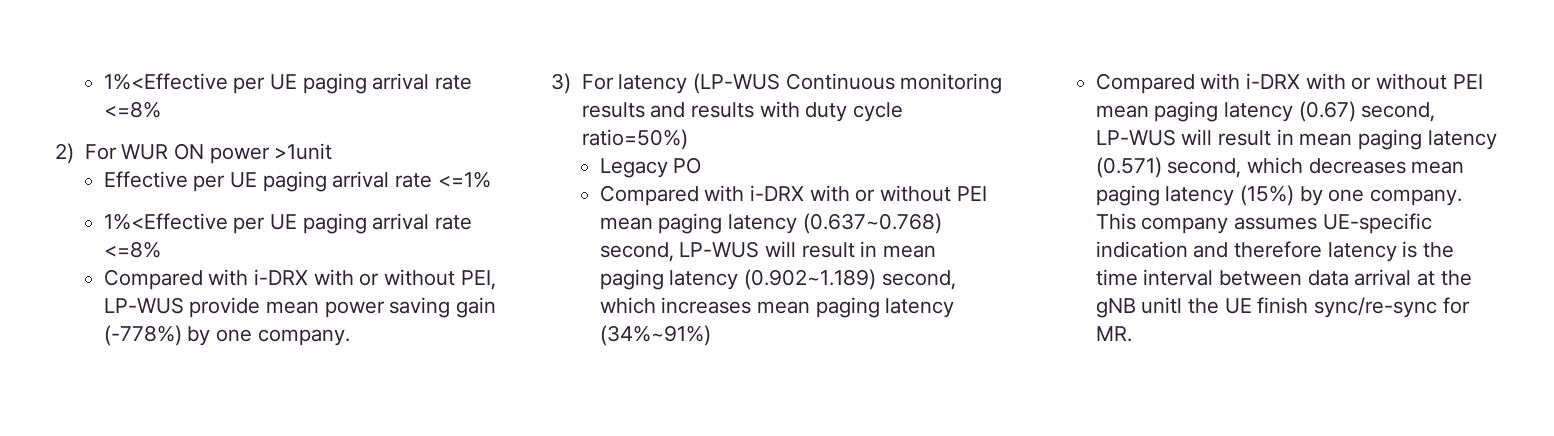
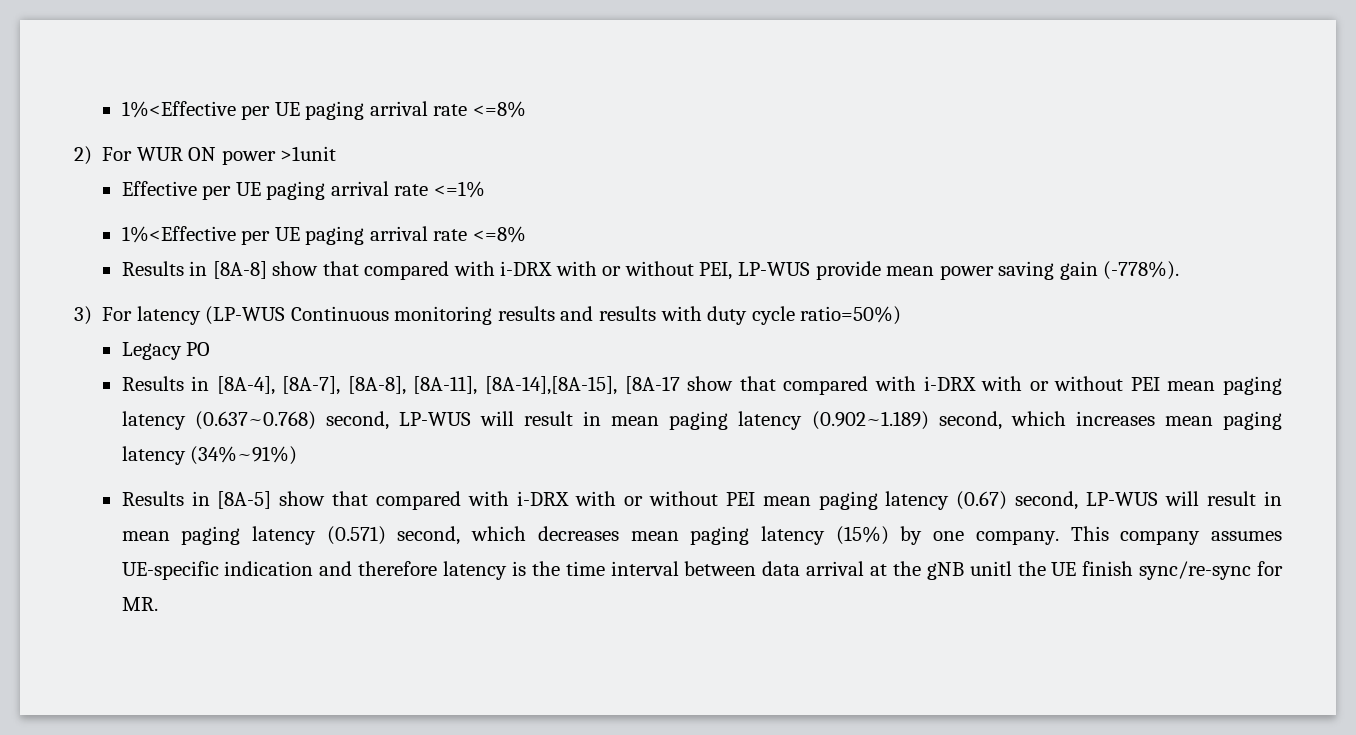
- Compared with i-DRX with or without PEI, LP-WUS provide mean power saving gain (-778%) by one company.
+ Results in [8A-8] show that compared with i-DRX with or without PEI, LP-WUS provide mean power saving gain (-778%).
- Compared with i-DRX with or without PEI mean paging latency (0.637~0.768) second, LP-WUS will result in mean paging latency (0.902~1.189) second, which increases mean paging latency (34%~91%)
+ Results in [8A-4], [8A-7], [8A-8], [8A-11], [8A-14],[8A-15], [8A-17 show that compared with i-DRX with or without PEI mean paging latency (0.637~0.768) second, LP-WUS will result in mean paging latency (0.902~1.189) second, which increases mean paging latency (34%~91%)
- Compared with i-DRX with or without PEI mean paging latency (0.67) second, LP-WUS will result in mean paging latency (0.571) second, which decreases mean paging latency (15%) by one company.
+ Results in [8A-5] show that compared with i-DRX with or without PEI mean paging latency (0.67) second, LP-WUS will result in mean paging latency (0.571) second, which decreases mean paging latency (15%) by one company.

